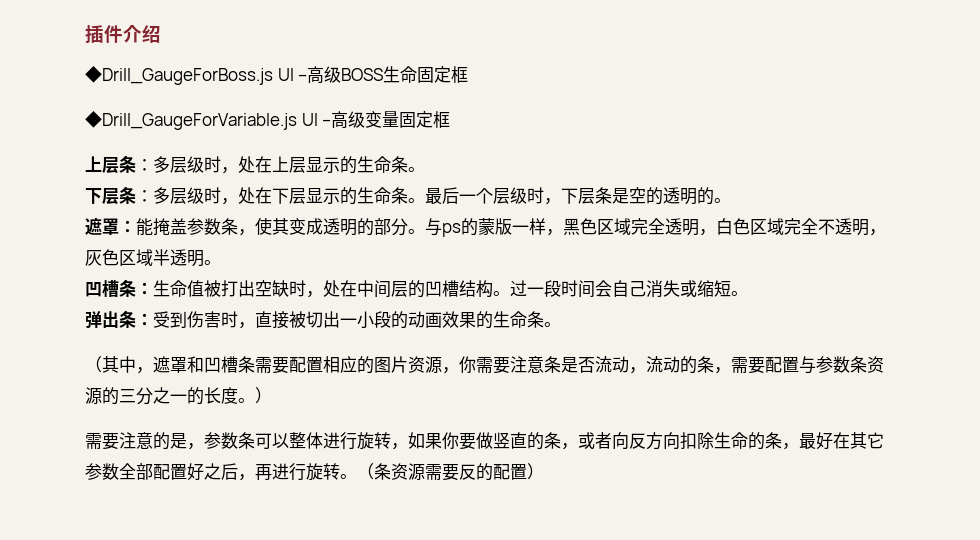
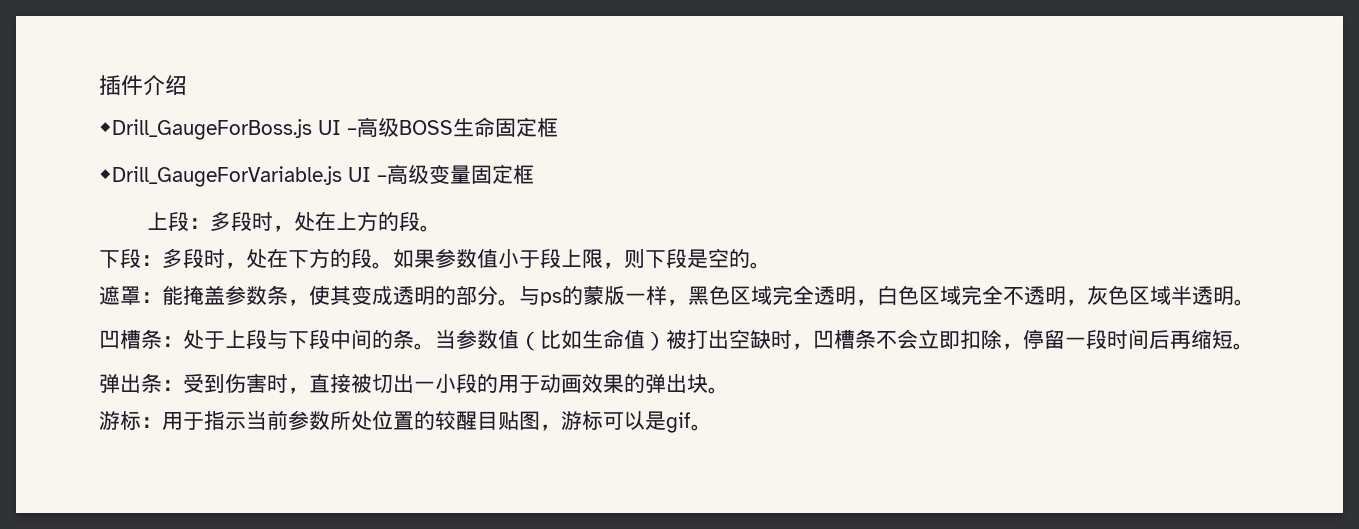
- 上层条：多层级时，处在上层显示的生命条。
- 下层条：多层级时，处在下层显示的生命条。最后一个层级时，下层条是空的透明的。
+ 上段：多段时，处在上方的段。
+ 下段：多段时，处在下方的段。如果参数值小于段上限，则下段是空的。
- 凹槽条：生命值被打出空缺时，处在中间层的凹槽结构。过一段时间会自己消失或缩短。
+ 凹槽条：处于上段与下段中间的条。当参数值（比如生命值）被打出空缺时，凹槽条不会立即扣除，停留一段时间后再缩短。
- 弹出条：受到伤害时，直接被切出一小段的动画效果的生命条。
- （其中，遮罩和凹槽条需要配置相应的图片资源，你需要注意条是否流动，流动的条，需要配置与参数条资源的三分之一的长度。）
- 需要注意的是，参数条可以整体进行旋转，如果你要做竖直的条，或者向反方向扣除生命的条，最好在其它参数全部配置好之后，再进行旋转。（条资源需要反的配置）
+ 弹出条：受到伤害时，直接被切出一小段的用于动画效果的弹出块。
+ 游标：用于指示当前参数所处位置的较醒目贴图，游标可以是gif。

